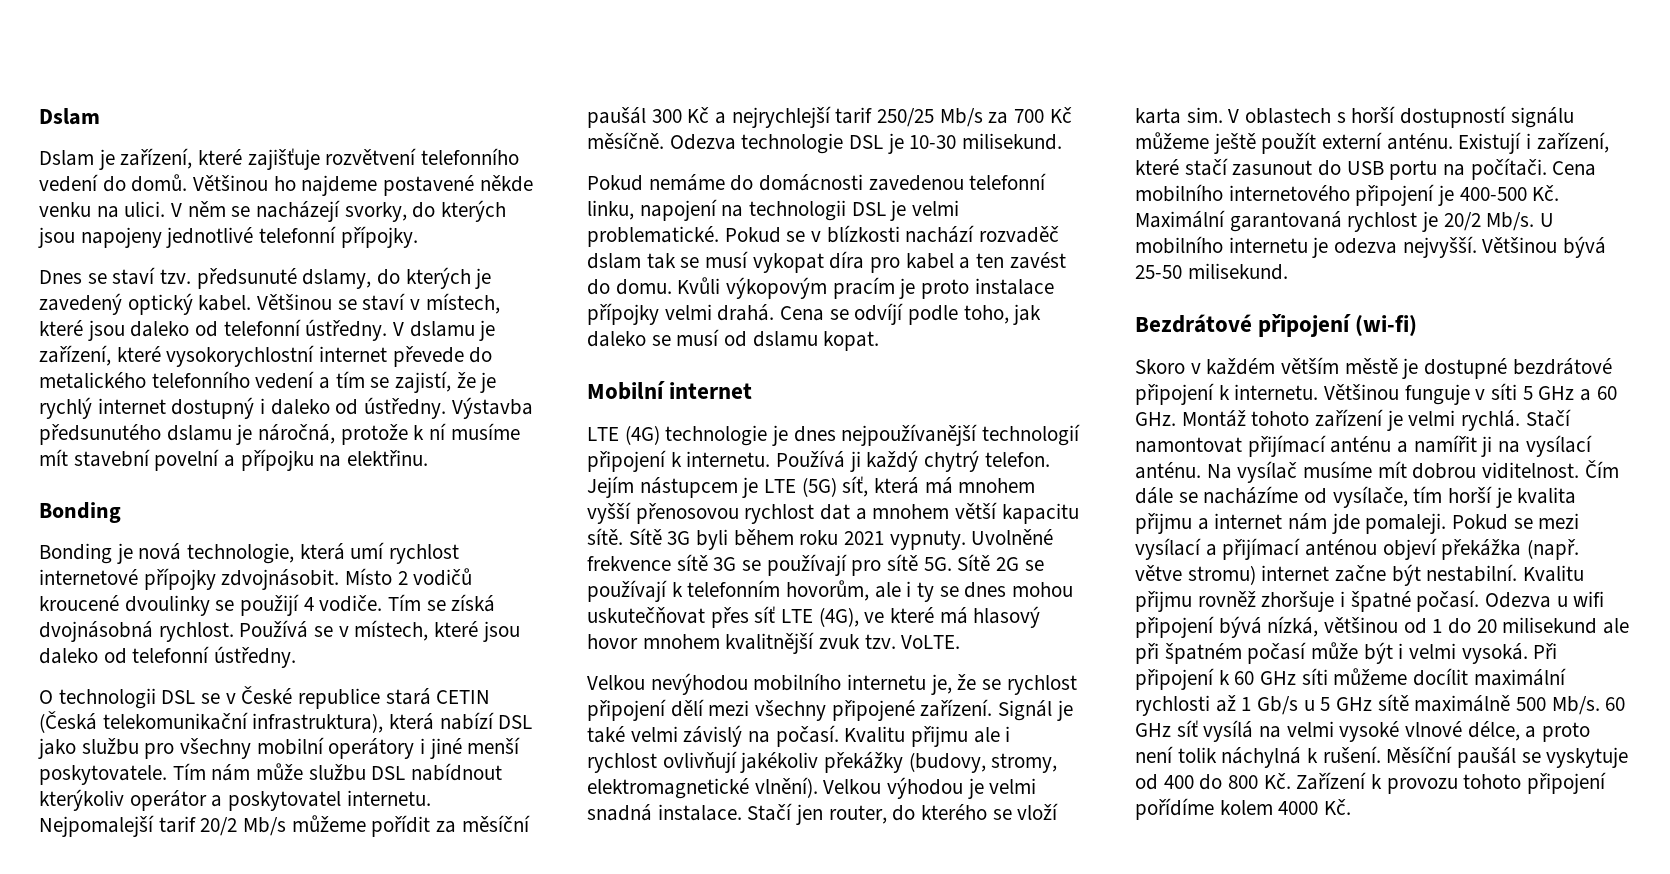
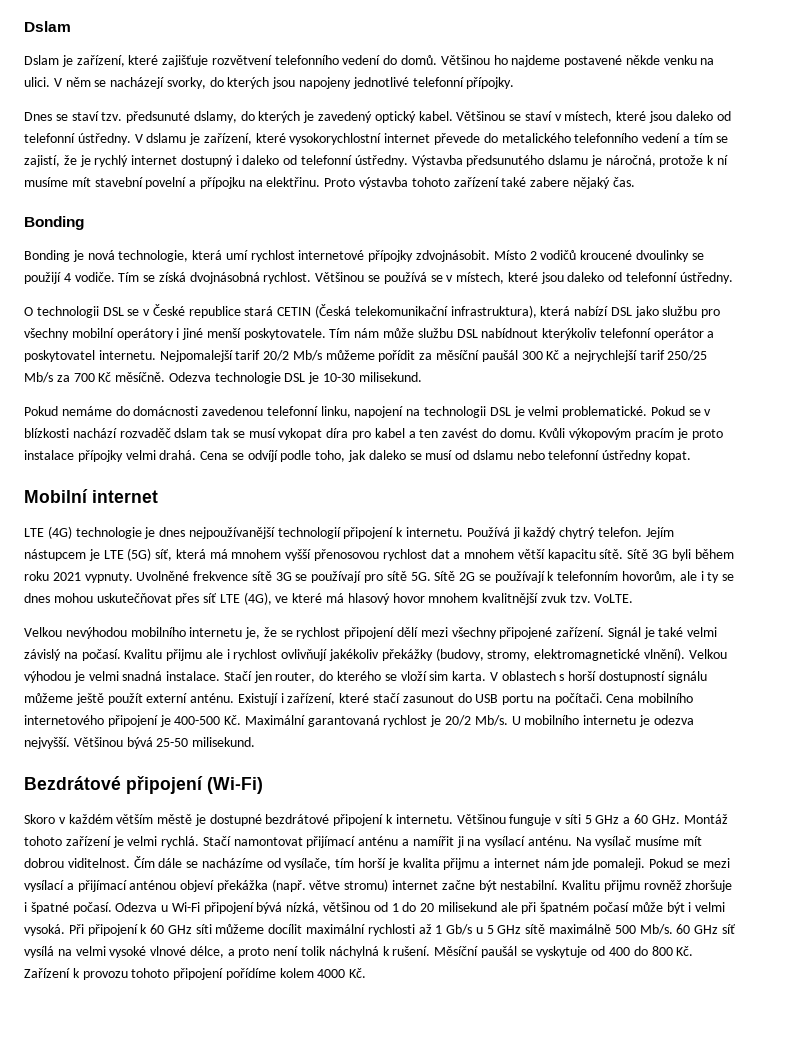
- V dslamu je zařízení, které vysokorychlostní internet převede do metalického telefonního vedení a tím se zajistí, že je rychlý internet dostupný i daleko od ústředny.
+ V dslamu je zařízení, které vysokorychlostní internet převede do metalického telefonního vedení a tím se zajistí, že je rychlý internet dostupný i daleko od telefonní ústředny.
+ Proto výstavba tohoto zařízení také zabere nějaký čas.
- Používá se v místech, které jsou daleko od telefonní ústředny.
+ Většinou se používá se v místech, které jsou daleko od telefonní ústředny.
- Tím nám může službu DSL nabídnout kterýkoliv operátor a poskytovatel internetu.
+ Tím nám může službu DSL nabídnout kterýkoliv telefonní operátor a poskytovatel internetu.
- Cena se odvíjí podle toho, jak daleko se musí od dslamu kopat.
+ Cena se odvíjí podle toho, jak daleko se musí od dslamu nebo telefonní ústředny kopat.
- Stačí jen router, do kterého se vloží karta sim.
+ Stačí jen router, do kterého se vloží sim karta.
- Bezdrátové připojení (wi-fi)
+ Bezdrátové připojení (Wi-Fi)
- Odezva u wifi připojení bývá nízká, většinou od 1 do 20 milisekund ale při špatném počasí může být i velmi vysoká.
+ Odezva u Wi-Fi připojení bývá nízká, většinou od 1 do 20 milisekund ale při špatném počasí může být i velmi vysoká.

